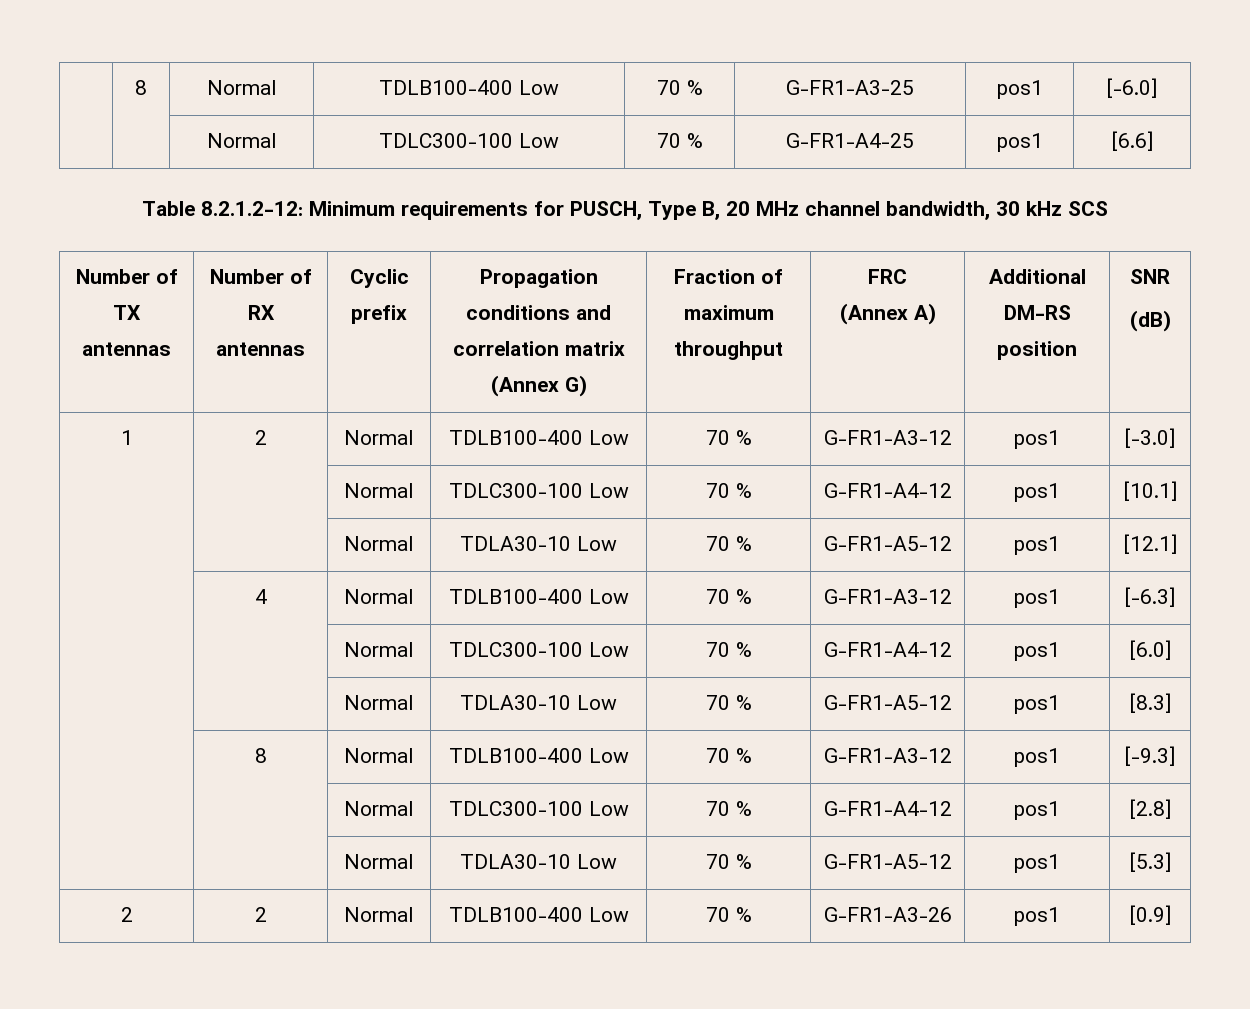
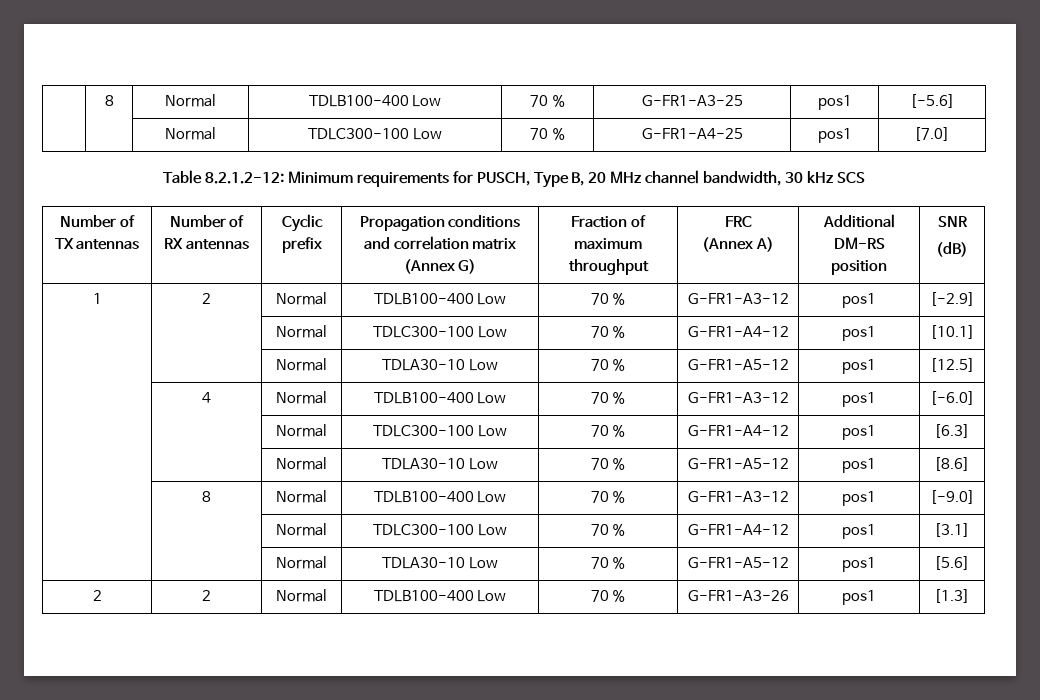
- | 8 | Normal | TDLB100-400 Low | 70 % | G-FR1-A3-25 | pos1 | [-6.0]
+ | 8 | Normal | TDLB100-400 Low | 70 % | G-FR1-A3-25 | pos1 | [-5.6]
- | | Normal | TDLC300-100 Low | 70 % | G-FR1-A4-25 | pos1 | [6.6]
+ | | Normal | TDLC300-100 Low | 70 % | G-FR1-A4-25 | pos1 | [7.0]
- 1 | 2 | Normal | TDLB100-400 Low | 70 % | G-FR1-A3-12 | pos1 | [-3.0]
+ 1 | 2 | Normal | TDLB100-400 Low | 70 % | G-FR1-A3-12 | pos1 | [-2.9]
- | | Normal | TDLA30-10 Low | 70 % | G-FR1-A5-12 | pos1 | [12.1]
+ | | Normal | TDLA30-10 Low | 70 % | G-FR1-A5-12 | pos1 | [12.5]
- | 4 | Normal | TDLB100-400 Low | 70 % | G-FR1-A3-12 | pos1 | [-6.3]
- | | Normal | TDLC300-100 Low | 70 % | G-FR1-A4-12 | pos1 | [6.0]
- | | Normal | TDLA30-10 Low | 70 % | G-FR1-A5-12 | pos1 | [8.3]
+ | 4 | Normal | TDLB100-400 Low | 70 % | G-FR1-A3-12 | pos1 | [-6.0]
+ | | Normal | TDLC300-100 Low | 70 % | G-FR1-A4-12 | pos1 | [6.3]
+ | | Normal | TDLA30-10 Low | 70 % | G-FR1-A5-12 | pos1 | [8.6]
- | 8 | Normal | TDLB100-400 Low | 70 % | G-FR1-A3-12 | pos1 | [-9.3]
- | | Normal | TDLC300-100 Low | 70 % | G-FR1-A4-12 | pos1 | [2.8]
- | | Normal | TDLA30-10 Low | 70 % | G-FR1-A5-12 | pos1 | [5.3]
+ | 8 | Normal | TDLB100-400 Low | 70 % | G-FR1-A3-12 | pos1 | [-9.0]
+ | | Normal | TDLC300-100 Low | 70 % | G-FR1-A4-12 | pos1 | [3.1]
+ | | Normal | TDLA30-10 Low | 70 % | G-FR1-A5-12 | pos1 | [5.6]
- 2 | 2 | Normal | TDLB100-400 Low | 70 % | G-FR1-A3-26 | pos1 | [0.9]
+ 2 | 2 | Normal | TDLB100-400 Low | 70 % | G-FR1-A3-26 | pos1 | [1.3]

